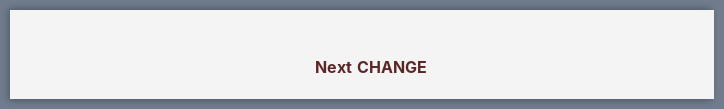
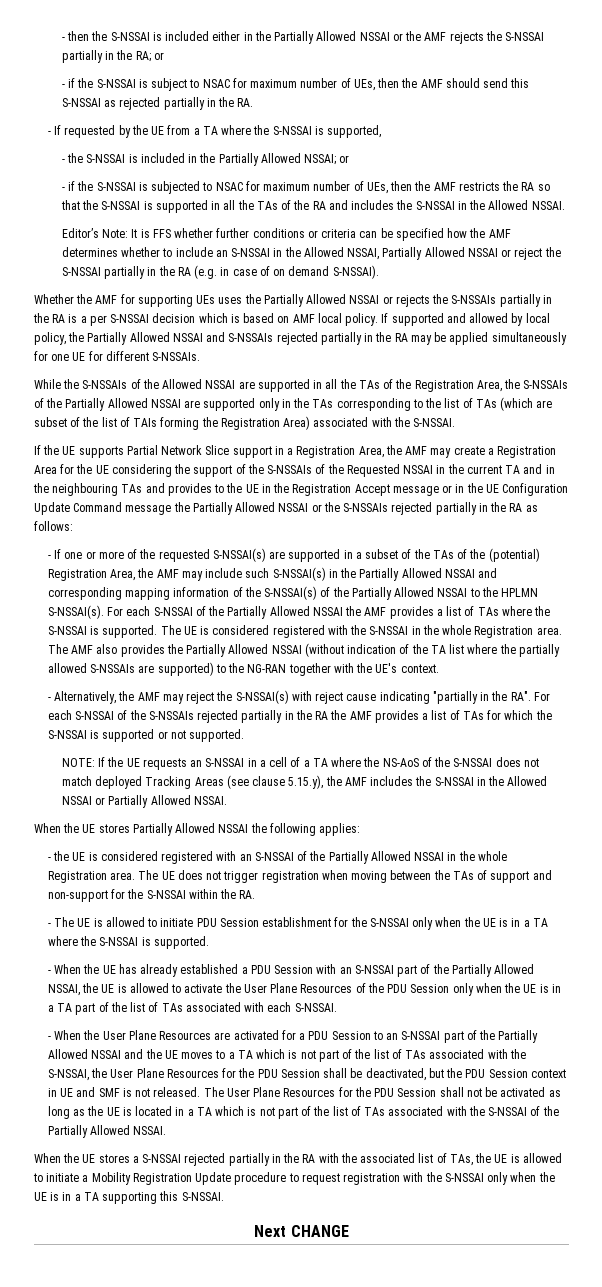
+ - then the S-NSSAI is included either in the Partially Allowed NSSAI or the AMF rejects the S-NSSAI partially in the RA; or
+ - if the S-NSSAI is subject to NSAC for maximum number of UEs, then the AMF should send this S-NSSAI as rejected partially in the RA.
+ - If requested by the UE from a TA where the S-NSSAI is supported,
+ - the S-NSSAI is included in the Partially Allowed NSSAI; or
+ - if the S-NSSAI is subjected to NSAC for maximum number of UEs, then the AMF restricts the RA so that the S-NSSAI is supported in all the TAs of the RA and includes the S-NSSAI in the Allowed NSSAI.
+ Editor’s Note: It is FFS whether further conditions or criteria can be specified how the AMF determines whether to include an S-NSSAI in the Allowed NSSAI, Partially Allowed NSSAI or reject the S-NSSAI partially in the RA (e.g. in case of on demand S-NSSAI).
+ Whether the AMF for supporting UEs uses the Partially Allowed NSSAI or rejects the S-NSSAIs partially in the RA is a per S-NSSAI decision which is based on AMF local policy. If supported and allowed by local policy, the Partially Allowed NSSAI and S-NSSAIs rejected partially in the RA may be applied simultaneously for one UE for different S-NSSAIs.
+ While the S-NSSAIs of the Allowed NSSAI are supported in all the TAs of the Registration Area, the S-NSSAIs of the Partially Allowed NSSAI are supported only in the TAs corresponding to the list of TAs (which are subset of the list of TAIs forming the Registration Area) associated with the S-NSSAI.
+ If the UE supports Partial Network Slice support in a Registration Area, the AMF may create a Registration Area for the UE considering the support of the S-NSSAIs of the Requested NSSAI in the current TA and in the neighbouring TAs and provides to the UE in the Registration Accept message or in the UE Configuration Update Command message the Partially Allowed NSSAI or the S-NSSAIs rejected partially in the RA as follows:
+ - If one or more of the requested S-NSSAI(s) are supported in a subset of the TAs of the (potential) Registration Area, the AMF may include such S-NSSAI(s) in the Partially Allowed NSSAI and corresponding mapping information of the S-NSSAI(s) of the Partially Allowed NSSAI to the HPLMN S-NSSAI(s). For each S-NSSAI of the Partially Allowed NSSAI the AMF provides a list of TAs where the S-NSSAI is supported. The UE is considered registered with the S-NSSAI in the whole Registration area. The AMF also provides the Partially Allowed NSSAI (without indication of the TA list where the partially allowed S-NSSAIs are supported) to the NG-RAN together with the UE's context.
+ - Alternatively, the AMF may reject the S-NSSAI(s) with reject cause indicating "partially in the RA". For each S-NSSAI of the S-NSSAIs rejected partially in the RA the AMF provides a list of TAs for which the S-NSSAI is supported or not supported.
+ NOTE: If the UE requests an S-NSSAI in a cell of a TA where the NS-AoS of the S-NSSAI does not match deployed Tracking Areas (see clause 5.15.y), the AMF includes the S-NSSAI in the Allowed NSSAI or Partially Allowed NSSAI.
+ When the UE stores Partially Allowed NSSAI the following applies:
+ - the UE is considered registered with an S-NSSAI of the Partially Allowed NSSAI in the whole Registration area. The UE does not trigger registration when moving between the TAs of support and non-support for the S-NSSAI within the RA.
+ - The UE is allowed to initiate PDU Session establishment for the S-NSSAI only when the UE is in a TA where the S-NSSAI is supported.
+ - When the UE has already established a PDU Session with an S-NSSAI part of the Partially Allowed NSSAI, the UE is allowed to activate the User Plane Resources of the PDU Session only when the UE is in a TA part of the list of TAs associated with each S-NSSAI.
+ - When the User Plane Resources are activated for a PDU Session to an S-NSSAI part of the Partially Allowed NSSAI and the UE moves to a TA which is not part of the list of TAs associated with the S-NSSAI, the User Plane Resources for the PDU Session shall be deactivated, but the PDU Session context in UE and SMF is not released. The User Plane Resources for the PDU Session shall not be activated as long as the UE is located in a TA which is not part of the list of TAs associated with the S-NSSAI of the Partially Allowed NSSAI.
+ When the UE stores a S-NSSAI rejected partially in the RA with the associated list of TAs, the UE is allowed to initiate a Mobility Registration Update procedure to request registration with the S-NSSAI only when the UE is in a TA supporting this S-NSSAI.

